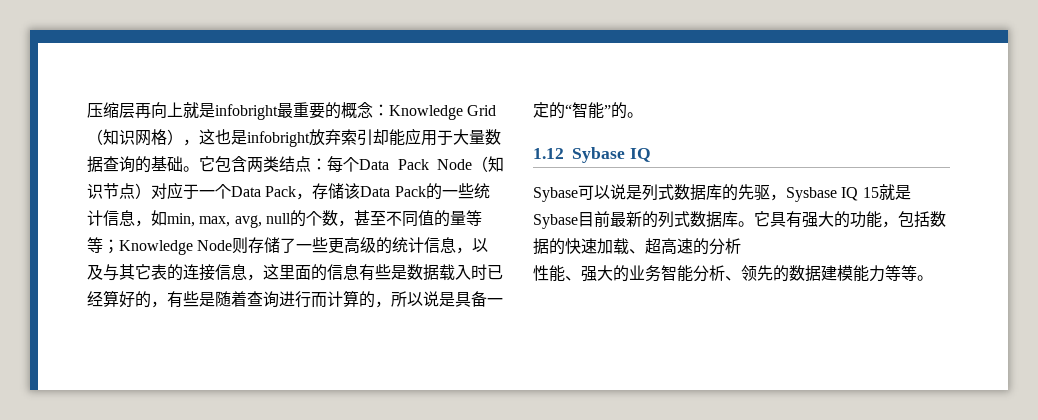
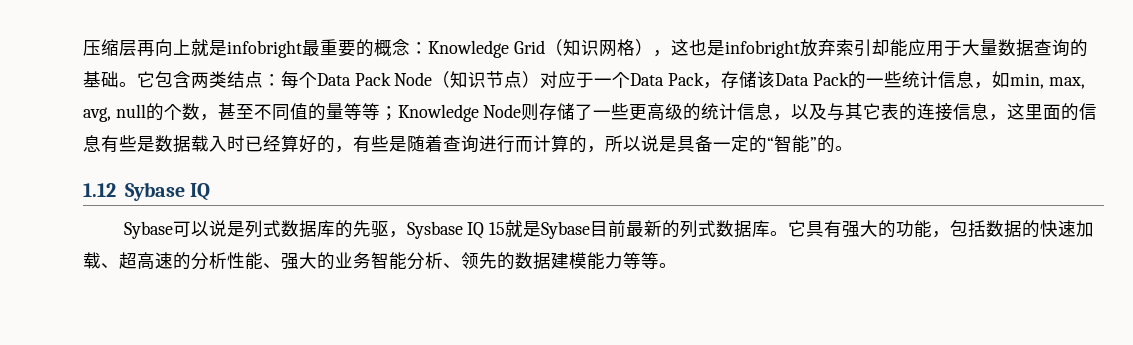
- 它具有强大的功能，包括数据的快速加载、超高速的分析
- 性能、强大的业务智能分析、领先的数据建模能力等等。
+ 它具有强大的功能，包括数据的快速加载、超高速的分析性能、强大的业务智能分析、领先的数据建模能力等等。

